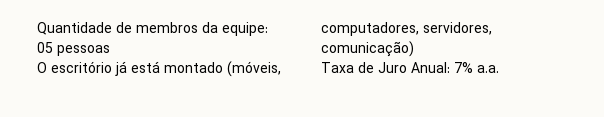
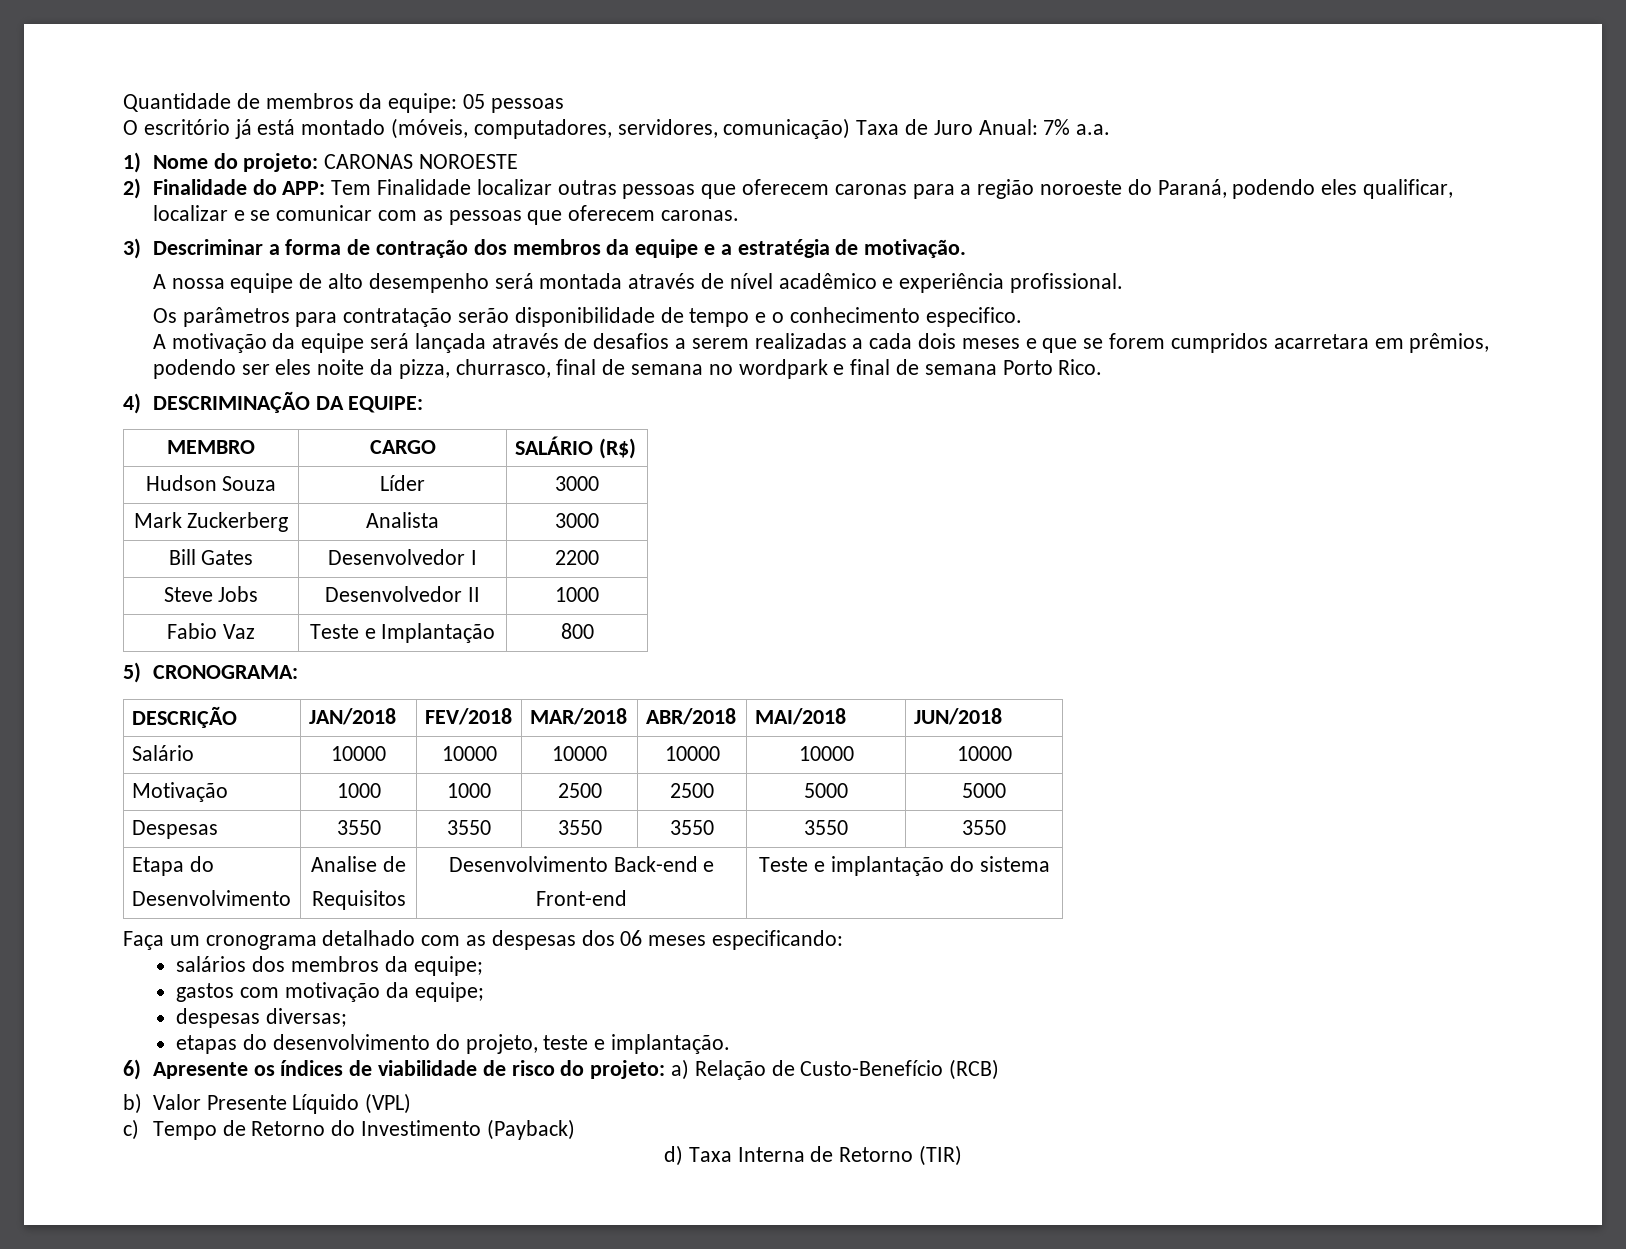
- O escritório já está montado (móveis, computadores, servidores, comunicação)
- Taxa de Juro Anual: 7% a.a.
+ O escritório já está montado (móveis, computadores, servidores, comunicação) Taxa de Juro Anual: 7% a.a.
+ 1) Nome do projeto: CARONAS NOROESTE
+ 2) Finalidade do APP: Tem Finalidade localizar outras pessoas que oferecem caronas para a região noroeste do Paraná, podendo eles qualificar, localizar e se comunicar com as pessoas que oferecem caronas.
+ 3) Descriminar a forma de contração dos membros da equipe e a estratégia de motivação.
+ A nossa equipe de alto desempenho será montada através de nível acadêmico e experiência profissional.
+ Os parâmetros para contratação serão disponibilidade de tempo e o conhecimento especifico.
+ A motivação da equipe será lançada através de desafios a serem realizadas a cada dois meses e que se forem cumpridos acarretara em prêmios, podendo ser eles noite da pizza, churrasco, final de semana no wordpark e final de semana Porto Rico.
+ 4) DESCRIMINAÇÃO DA EQUIPE:
+ MEMBRO | CARGO | SALÁRIO (R$)
+ Hudson Souza | Líder | 3000
+ Mark Zuckerberg | Analista | 3000
+ Bill Gates | Desenvolvedor I | 2200
+ Steve Jobs | Desenvolvedor II | 1000
+ Fabio Vaz | Teste e Implantação | 800
+ 5) CRONOGRAMA:
+ DESCRIÇÃO | JAN/2018 | FEV/2018 | MAR/2018 | ABR/2018 | MAI/2018 | JUN/2018
+ Salário | 10000 | 10000 | 10000 | 10000 | 10000 | 10000
+ Motivação | 1000 | 1000 | 2500 | 2500 | 5000 | 5000
+ Despesas | 3550 | 3550 | 3550 | 3550 | 3550 | 3550
+ Etapa do
+ Desenvolvimento | Analise de
+ Requisitos | Desenvolvimento Back-end e
+ Front-end | Teste e implantação do sistema
+ Faça um cronograma detalhado com as despesas dos 06 meses especificando:
+ salários dos membros da equipe;
+ gastos com motivação da equipe;
+ despesas diversas;
+ etapas do desenvolvimento do projeto, teste e implantação.
+ 6) Apresente os índices de viabilidade de risco do projeto: a) Relação de Custo-Benefício (RCB)
+ b) Valor Presente Líquido (VPL)
+ c) Tempo de Retorno do Investimento (Payback)
+ d) Taxa Interna de Retorno (TIR)

